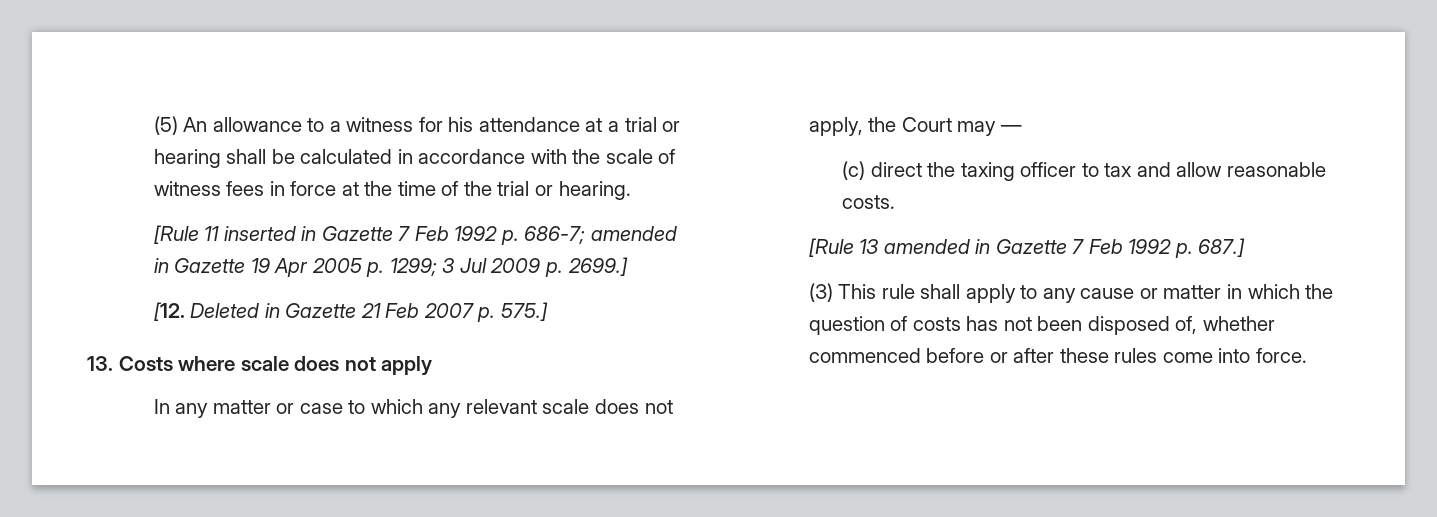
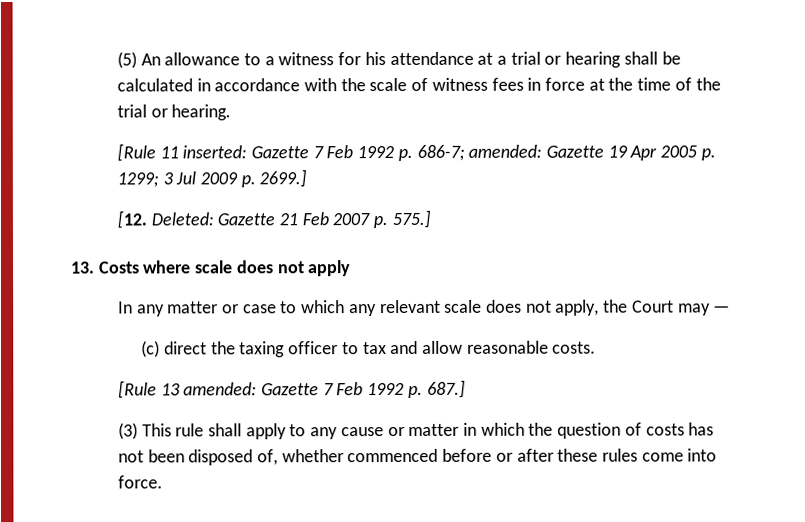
- [Rule 11 inserted in Gazette 7 Feb 1992 p. 686-7; amended in Gazette 19 Apr 2005 p. 1299; 3 Jul 2009 p. 2699.]
+ [Rule 11 inserted: Gazette 7 Feb 1992 p. 686-7; amended: Gazette 19 Apr 2005 p. 1299; 3 Jul 2009 p. 2699.]
- [12. Deleted in Gazette 21 Feb 2007 p. 575.]
+ [12. Deleted: Gazette 21 Feb 2007 p. 575.]
- [Rule 13 amended in Gazette 7 Feb 1992 p. 687.]
+ [Rule 13 amended: Gazette 7 Feb 1992 p. 687.]

